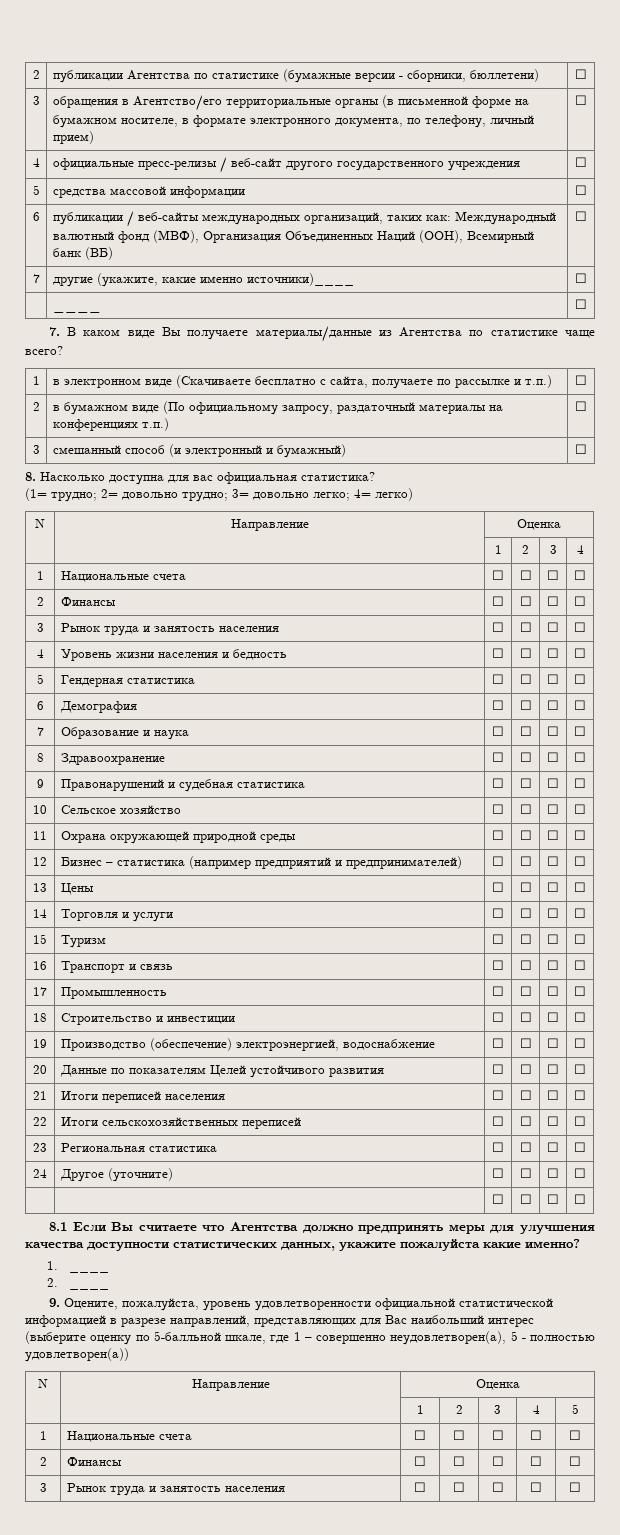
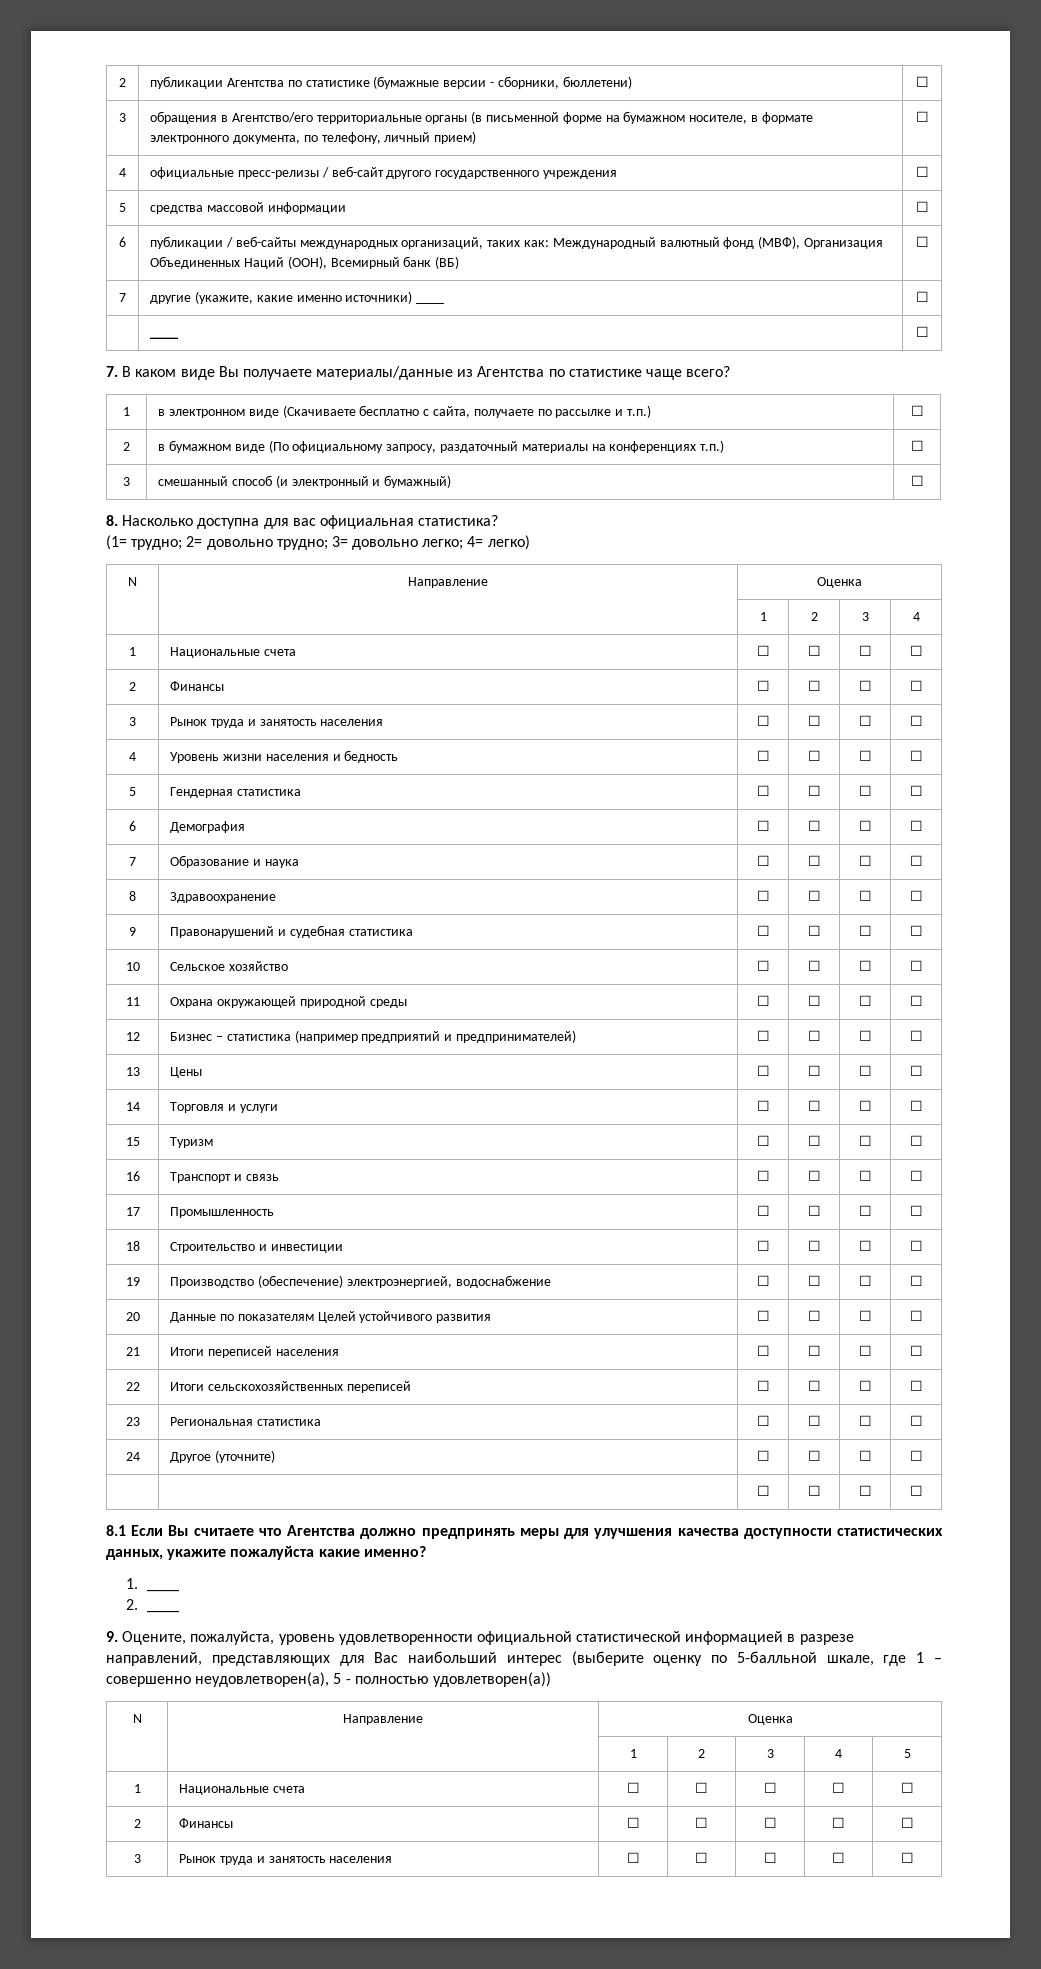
- 7 | другие (укажите, какие именно источники)____ | ☐
+ 7 | другие (укажите, какие именно источники) ____ | ☐

